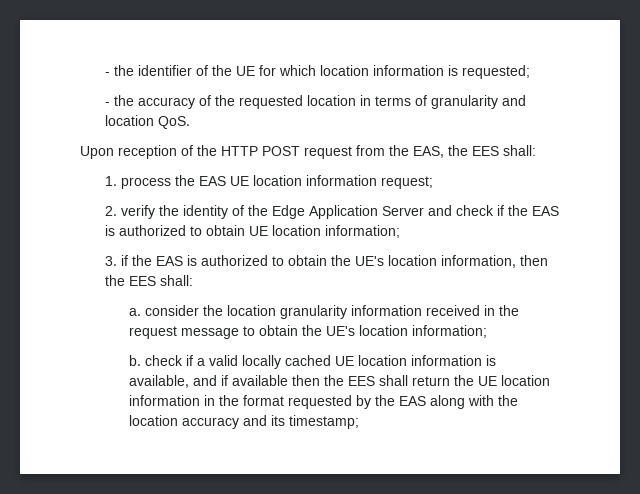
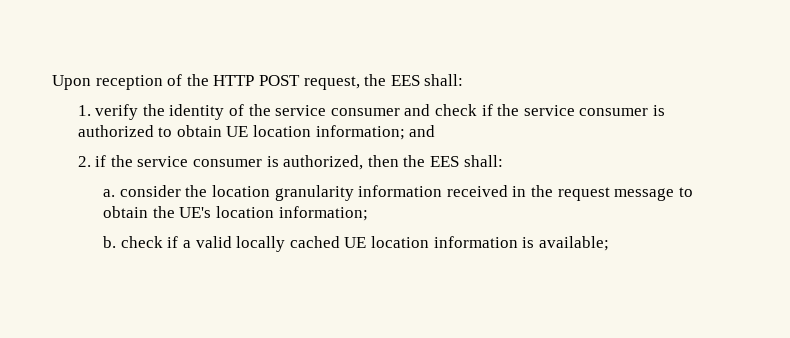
- - the identifier of the UE for which location information is requested;
- - the accuracy of the requested location in terms of granularity and location QoS.
- Upon reception of the HTTP POST request from the EAS, the EES shall:
+ Upon reception of the HTTP POST request, the EES shall:
- 1. process the EAS UE location information request;
- 2. verify the identity of the Edge Application Server and check if the EAS is authorized to obtain UE location information;
- 3. if the EAS is authorized to obtain the UE's location information, then the EES shall:
+ 1. verify the identity of the service consumer and check if the service consumer is authorized to obtain UE location information; and
+ 2. if the service consumer is authorized, then the EES shall:
- b. check if a valid locally cached UE location information is available, and if available then the EES shall return the UE location information in the format requested by the EAS along with the location accuracy and its timestamp;
+ b. check if a valid locally cached UE location information is available;

